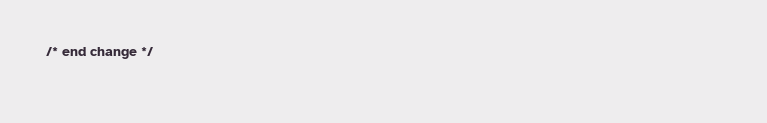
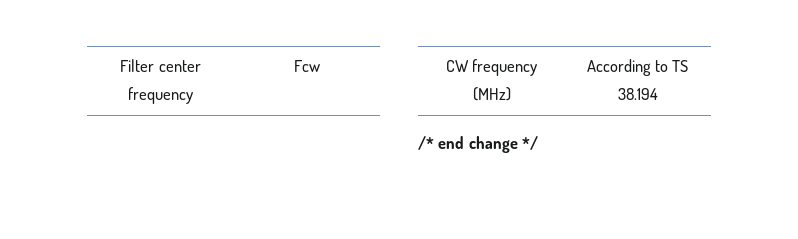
+ Filter center frequency | Fcw
+ CW frequency (MHz) | According to TS 38.194

